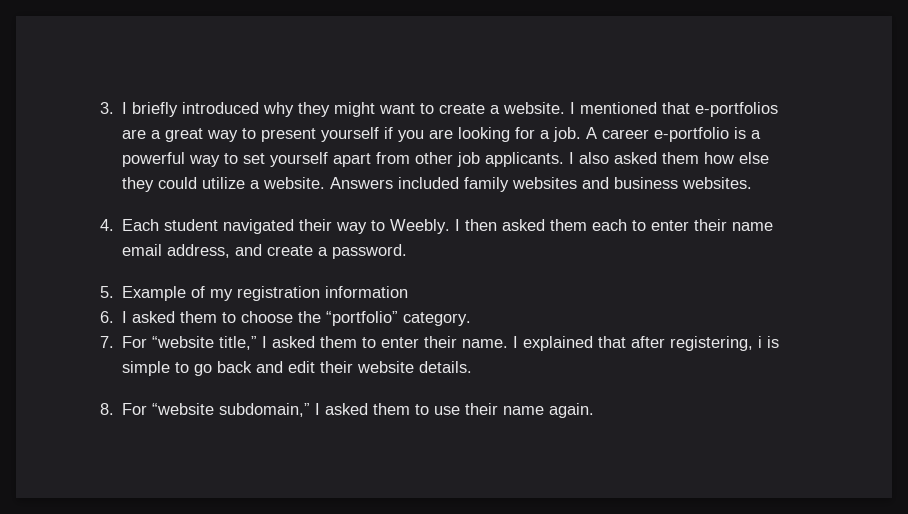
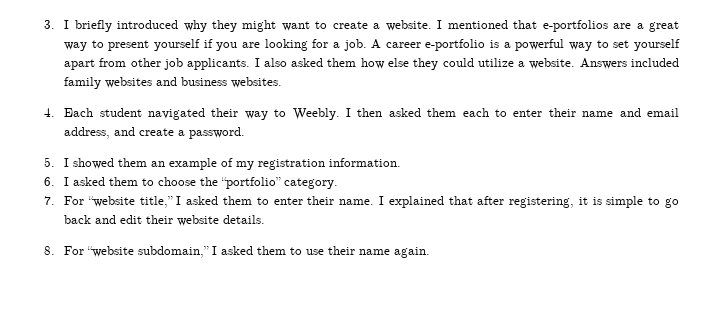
- I then asked them each to enter their name email address, and create a password.
+ I then asked them each to enter their name and email address, and create a password.
- 5. Example of my registration information
+ 5. I showed them an example of my registration information.
- I explained that after registering, i is simple to go back and edit their website details.
+ I explained that after registering, it is simple to go back and edit their website details.

